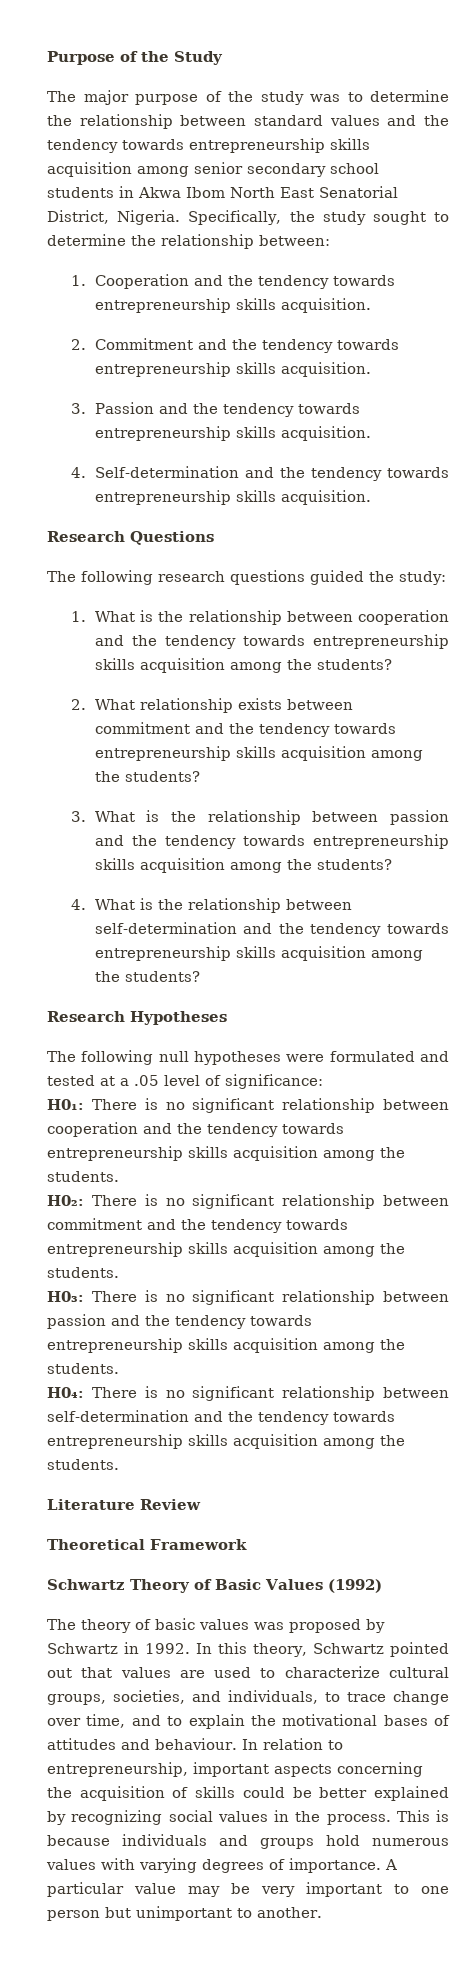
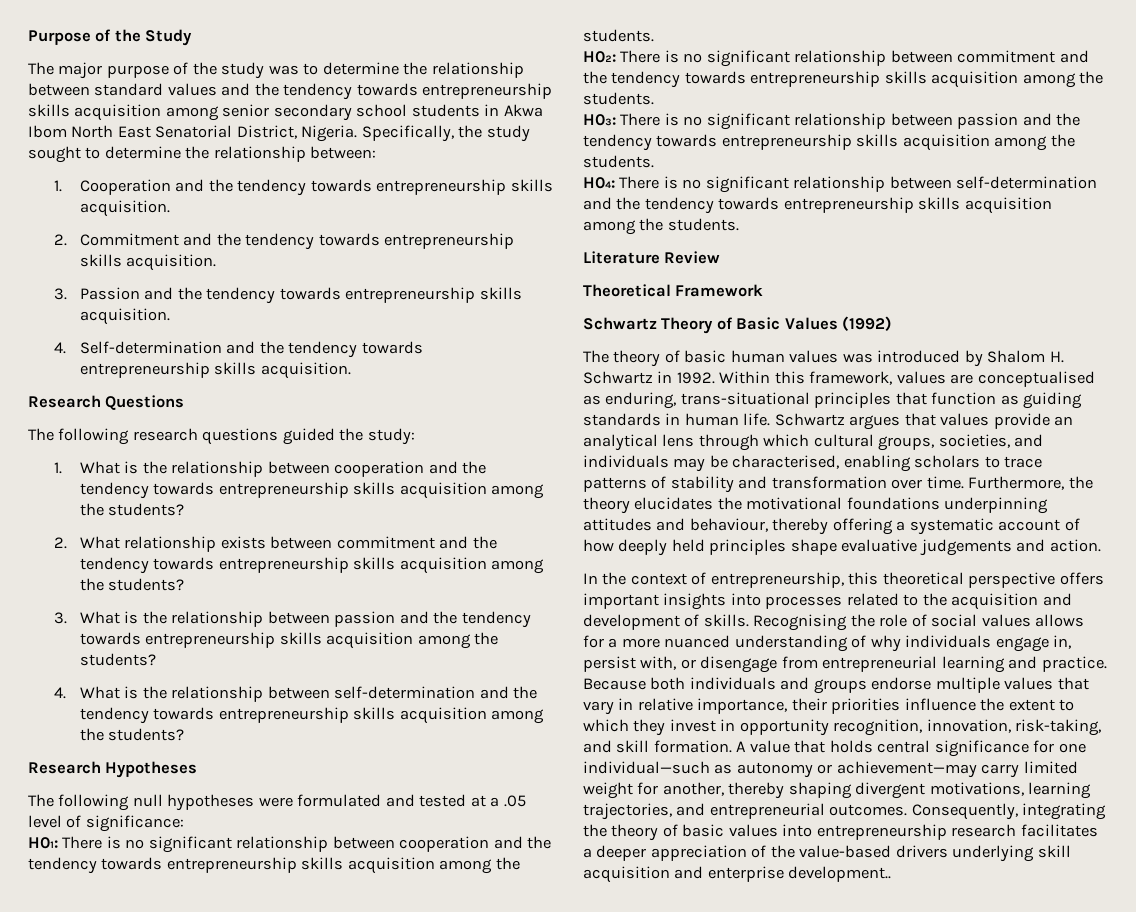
- The theory of basic values was proposed by Schwartz in 1992. In this theory, Schwartz pointed out that values are used to characterize cultural groups, societies, and individuals, to trace change over time, and to explain the motivational bases of attitudes and behaviour. In relation to entrepreneurship, important aspects concerning the acquisition of skills could be better explained by recognizing social values in the process. This is because individuals and groups hold numerous values with varying degrees of importance. A particular value may be very important to one person but unimportant to another.
+ The theory of basic human values was introduced by Shalom H. Schwartz in 1992. Within this framework, values are conceptualised as enduring, trans-situational principles that function as guiding standards in human life. Schwartz argues that values provide an analytical lens through which cultural groups, societies, and individuals may be characterised, enabling scholars to trace patterns of stability and transformation over time. Furthermore, the theory elucidates the motivational foundations underpinning attitudes and behaviour, thereby offering a systematic account of how deeply held principles shape evaluative judgements and action.
+ In the context of entrepreneurship, this theoretical perspective offers important insights into processes related to the acquisition and development of skills. Recognising the role of social values allows for a more nuanced understanding of why individuals engage in, persist with, or disengage from entrepreneurial learning and practice. Because both individuals and groups endorse multiple values that vary in relative importance, their priorities influence the extent to which they invest in opportunity recognition, innovation, risk-taking, and skill formation. A value that holds central significance for one individual—such as autonomy or achievement—may carry limited weight for another, thereby shaping divergent motivations, learning trajectories, and entrepreneurial outcomes. Consequently, integrating the theory of basic values into entrepreneurship research facilitates a deeper appreciation of the value-based drivers underlying skill acquisition and enterprise development..

